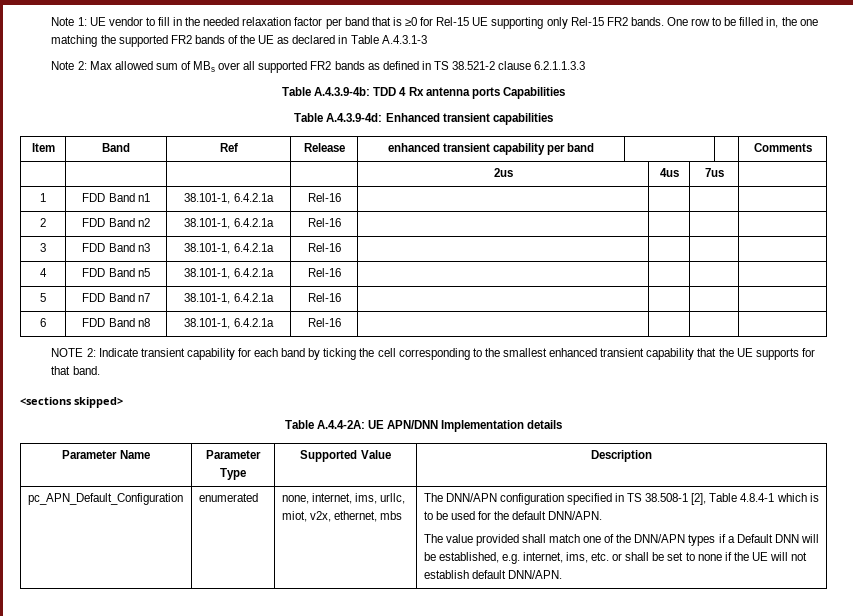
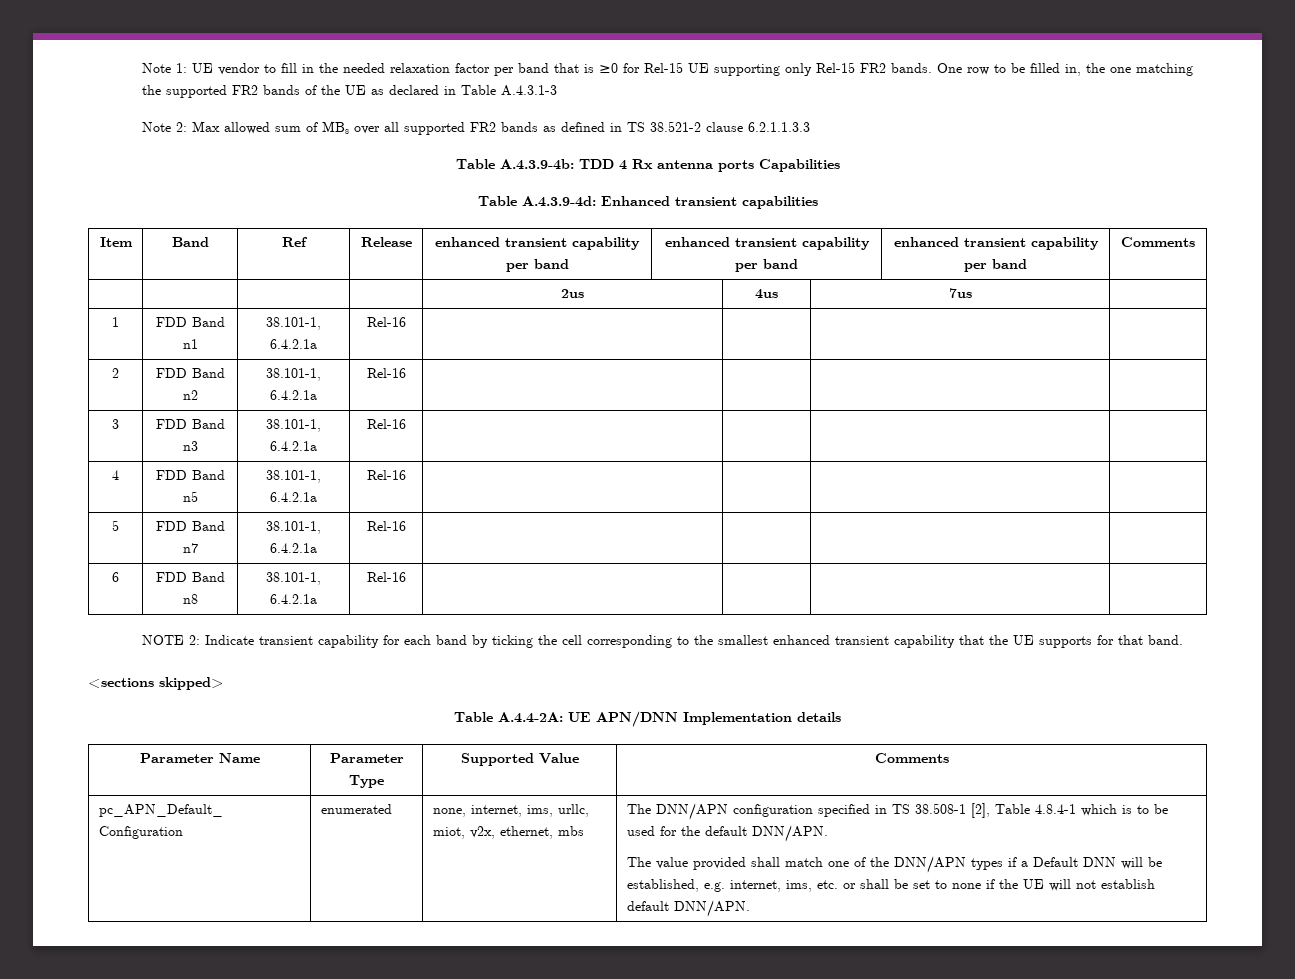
- Item | Band | Ref | Release | enhanced transient capability per band | | | Comments
+ Item | Band | Ref | Release | enhanced transient capability per band | enhanced transient capability per band | enhanced transient capability per band | Comments
- Parameter Name | Parameter Type | Supported Value | Description
+ Parameter Name | Parameter Type | Supported Value | Comments

